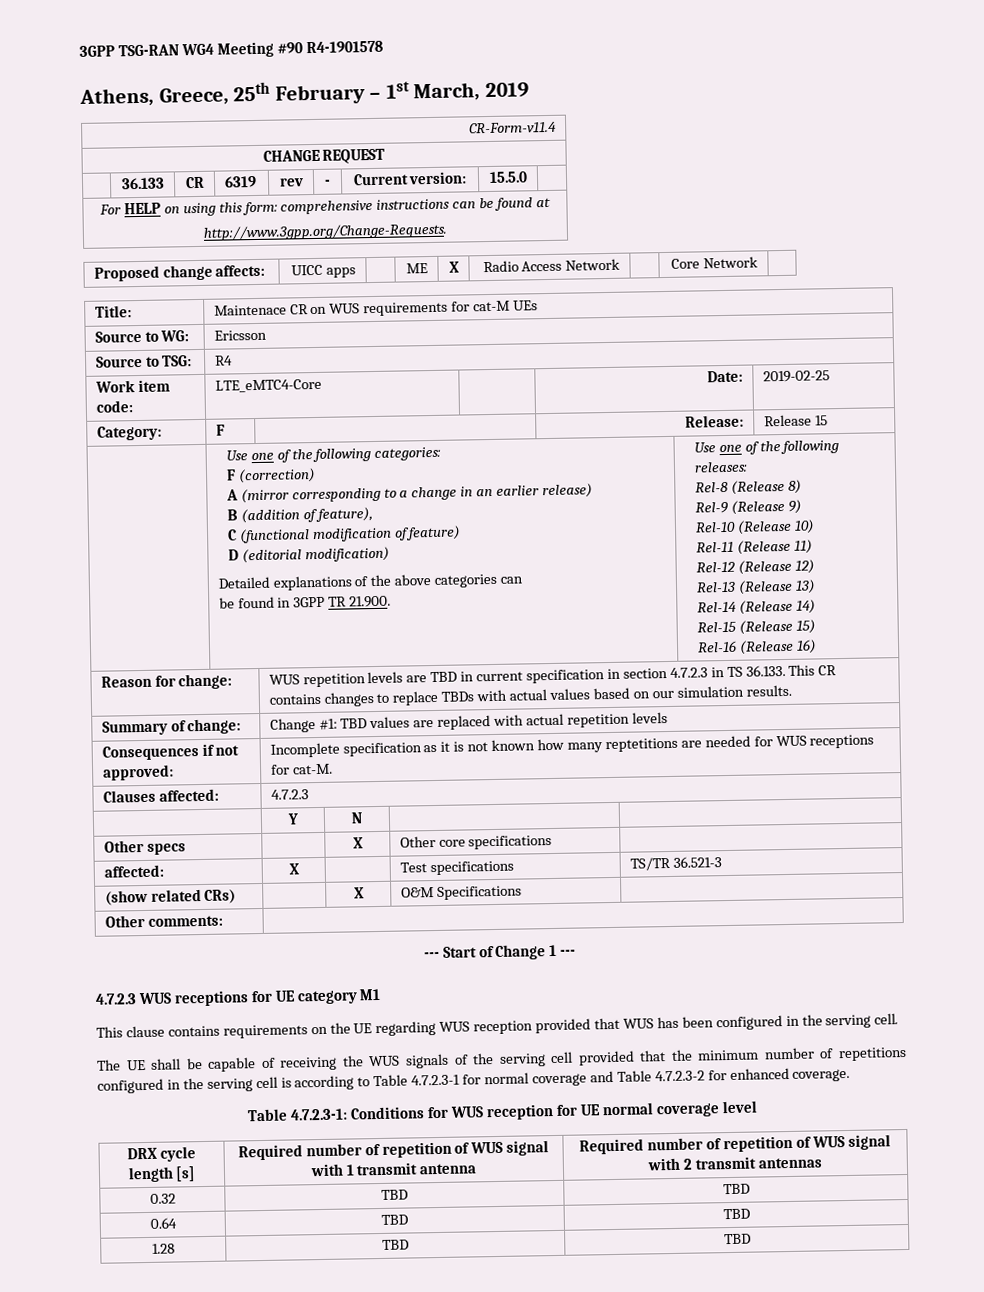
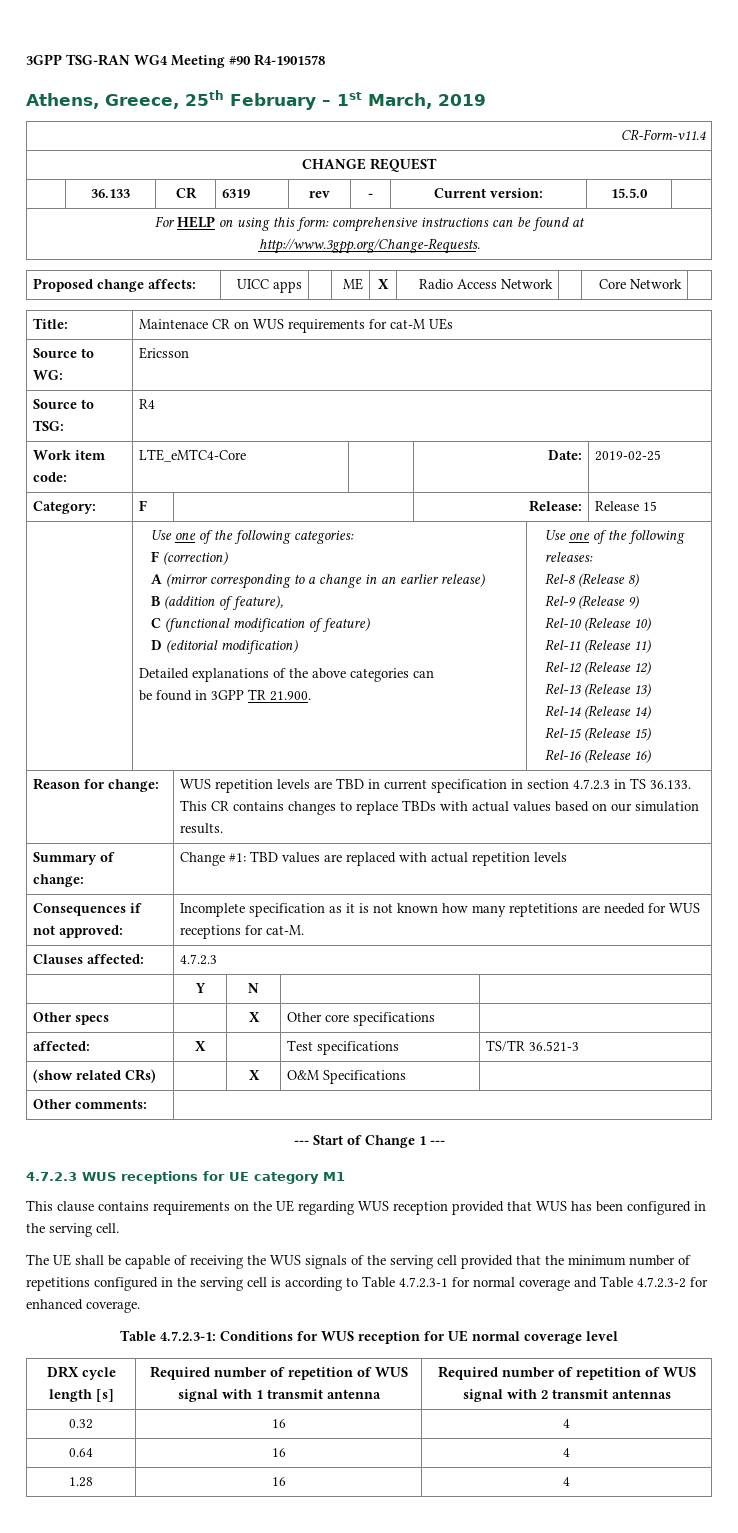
- 0.32 | TBD | TBD
+ 0.32 | 16 | 4
- 0.64 | TBD | TBD
+ 0.64 | 16 | 4
- 1.28 | TBD | TBD
+ 1.28 | 16 | 4

